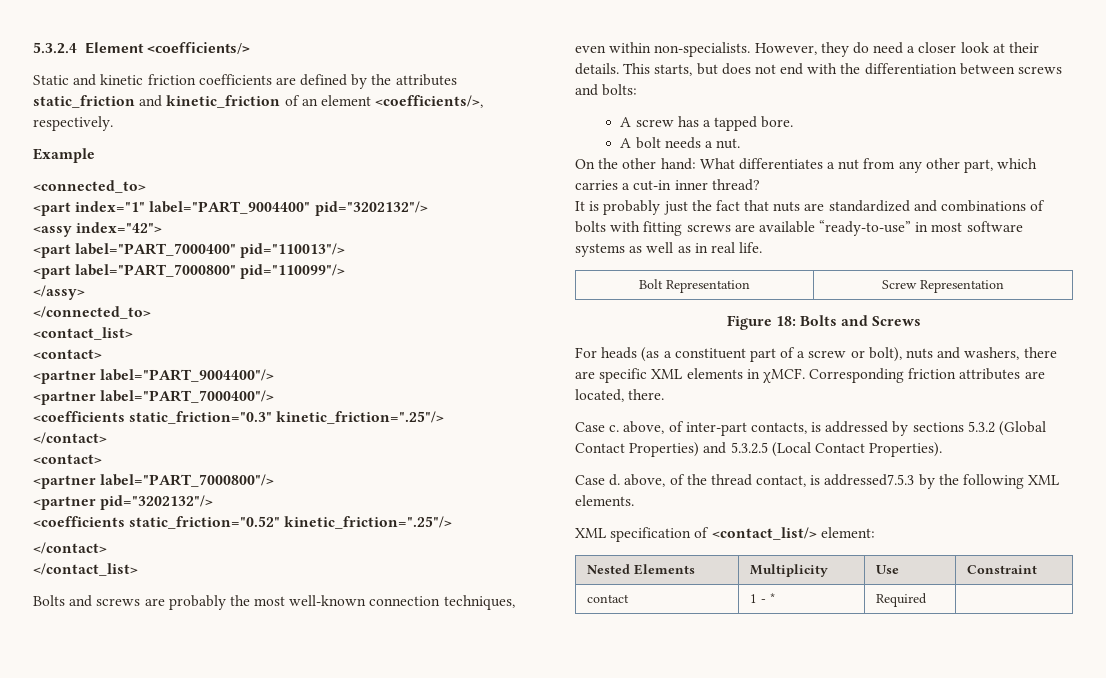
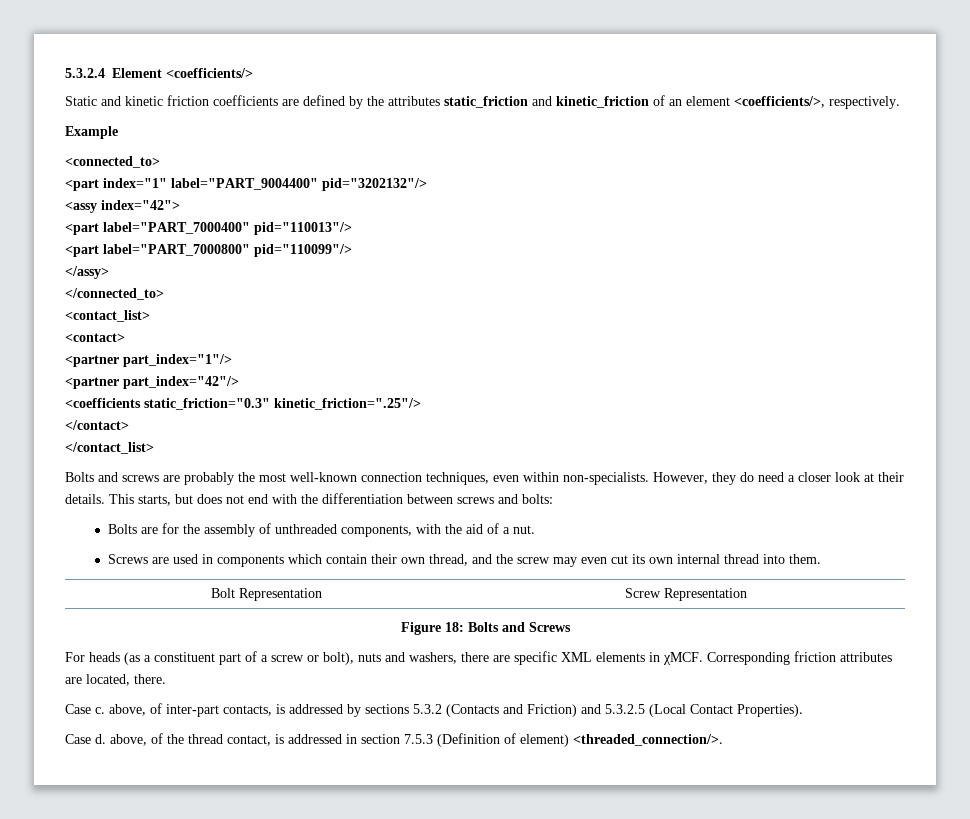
- <partner label="PART_9004400"/>
- <partner label="PART_7000400"/>
+ <partner part_index="1"/>
+ <partner part_index="42"/>
  <coefficients static_friction="0.3" kinetic_friction=".25"/>
- </contact>
- <contact>
- <partner label="PART_7000800"/>
- <partner pid="3202132"/>
- <coefficients static_friction="0.52" kinetic_friction=".25"/>
- A screw has a tapped bore.
- A bolt needs a nut.
- On the other hand: What differentiates a nut from any other part, which carries a cut-in inner thread?
- It is probably just the fact that nuts are standardized and combinations of bolts with fitting screws are available “ready-to-use” in most software systems as well as in real life.
+ Bolts are for the assembly of unthreaded components, with the aid of a nut.
+ Screws are used in components which contain their own thread, and the screw may even cut its own internal thread into them.
- Case c. above, of inter-part contacts, is addressed by sections 5.3.2 (Global Contact Properties) and 5.3.2.5 (Local Contact Properties).
+ Case c. above, of inter-part contacts, is addressed by sections 5.3.2 (Contacts and Friction) and 5.3.2.5 (Local Contact Properties).
- Case d. above, of the thread contact, is addressed7.5.3 by the following XML elements.
- XML specification of <contact_list/> element:
- Nested Elements | Multiplicity | Use | Constraint
- contact | 1 - * | Required |
+ Case d. above, of the thread contact, is addressed in section 7.5.3 (Definition of element) <threaded_connection/>.

